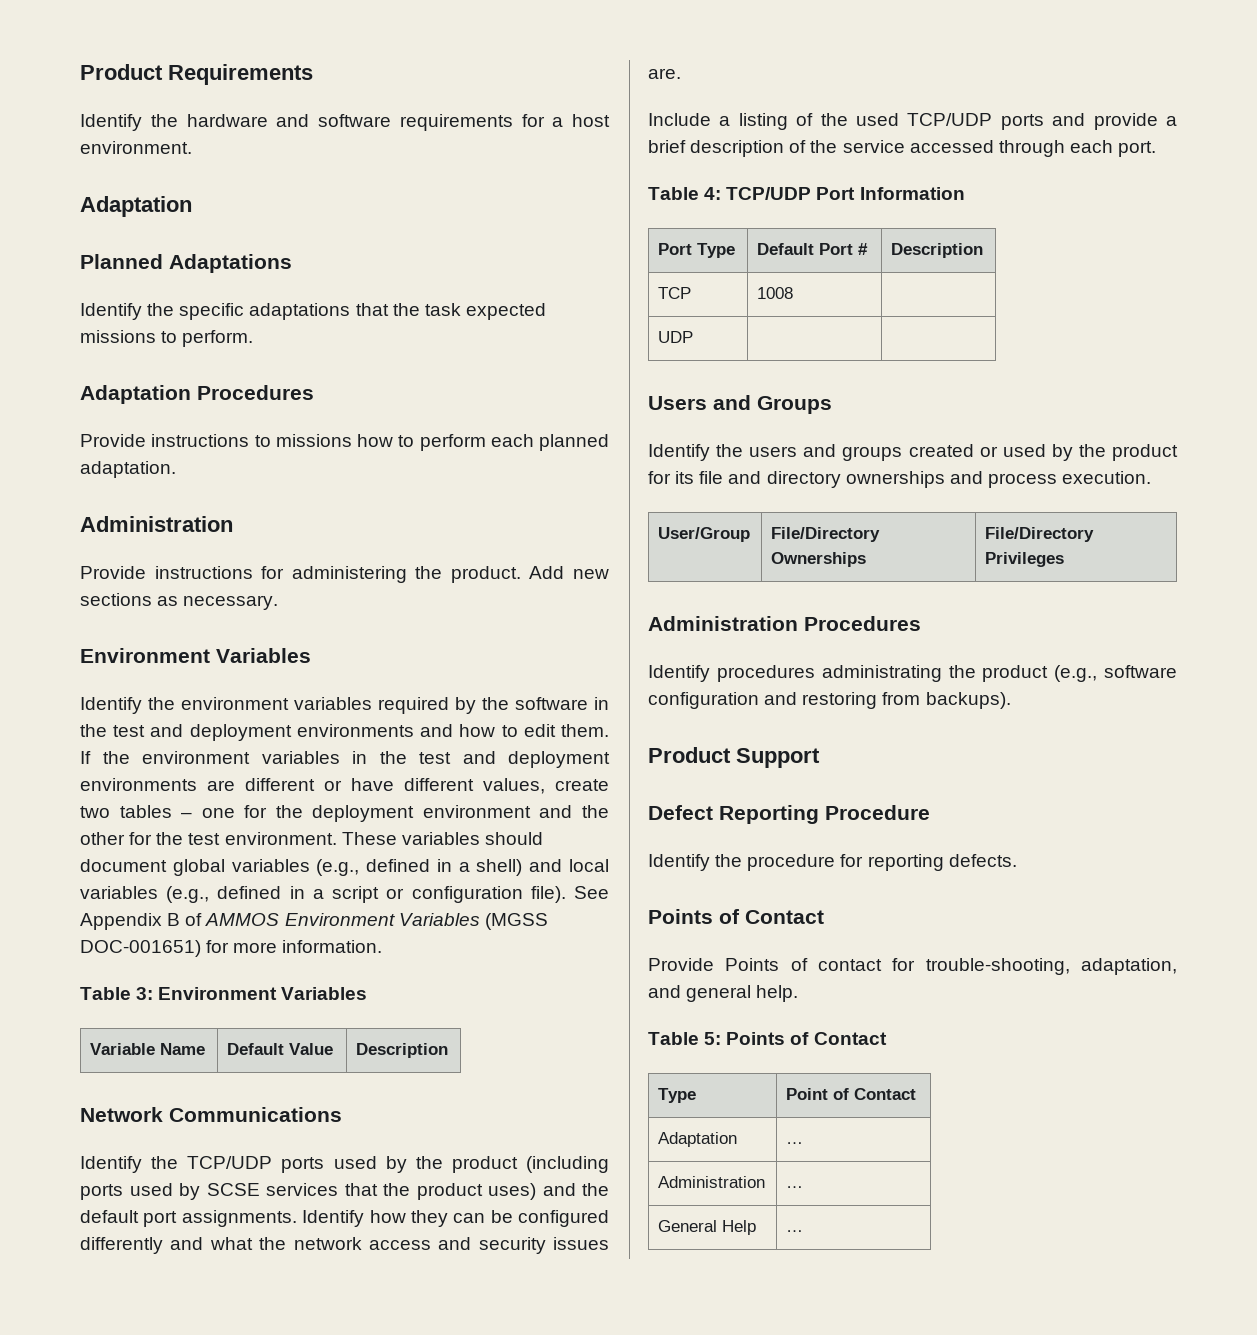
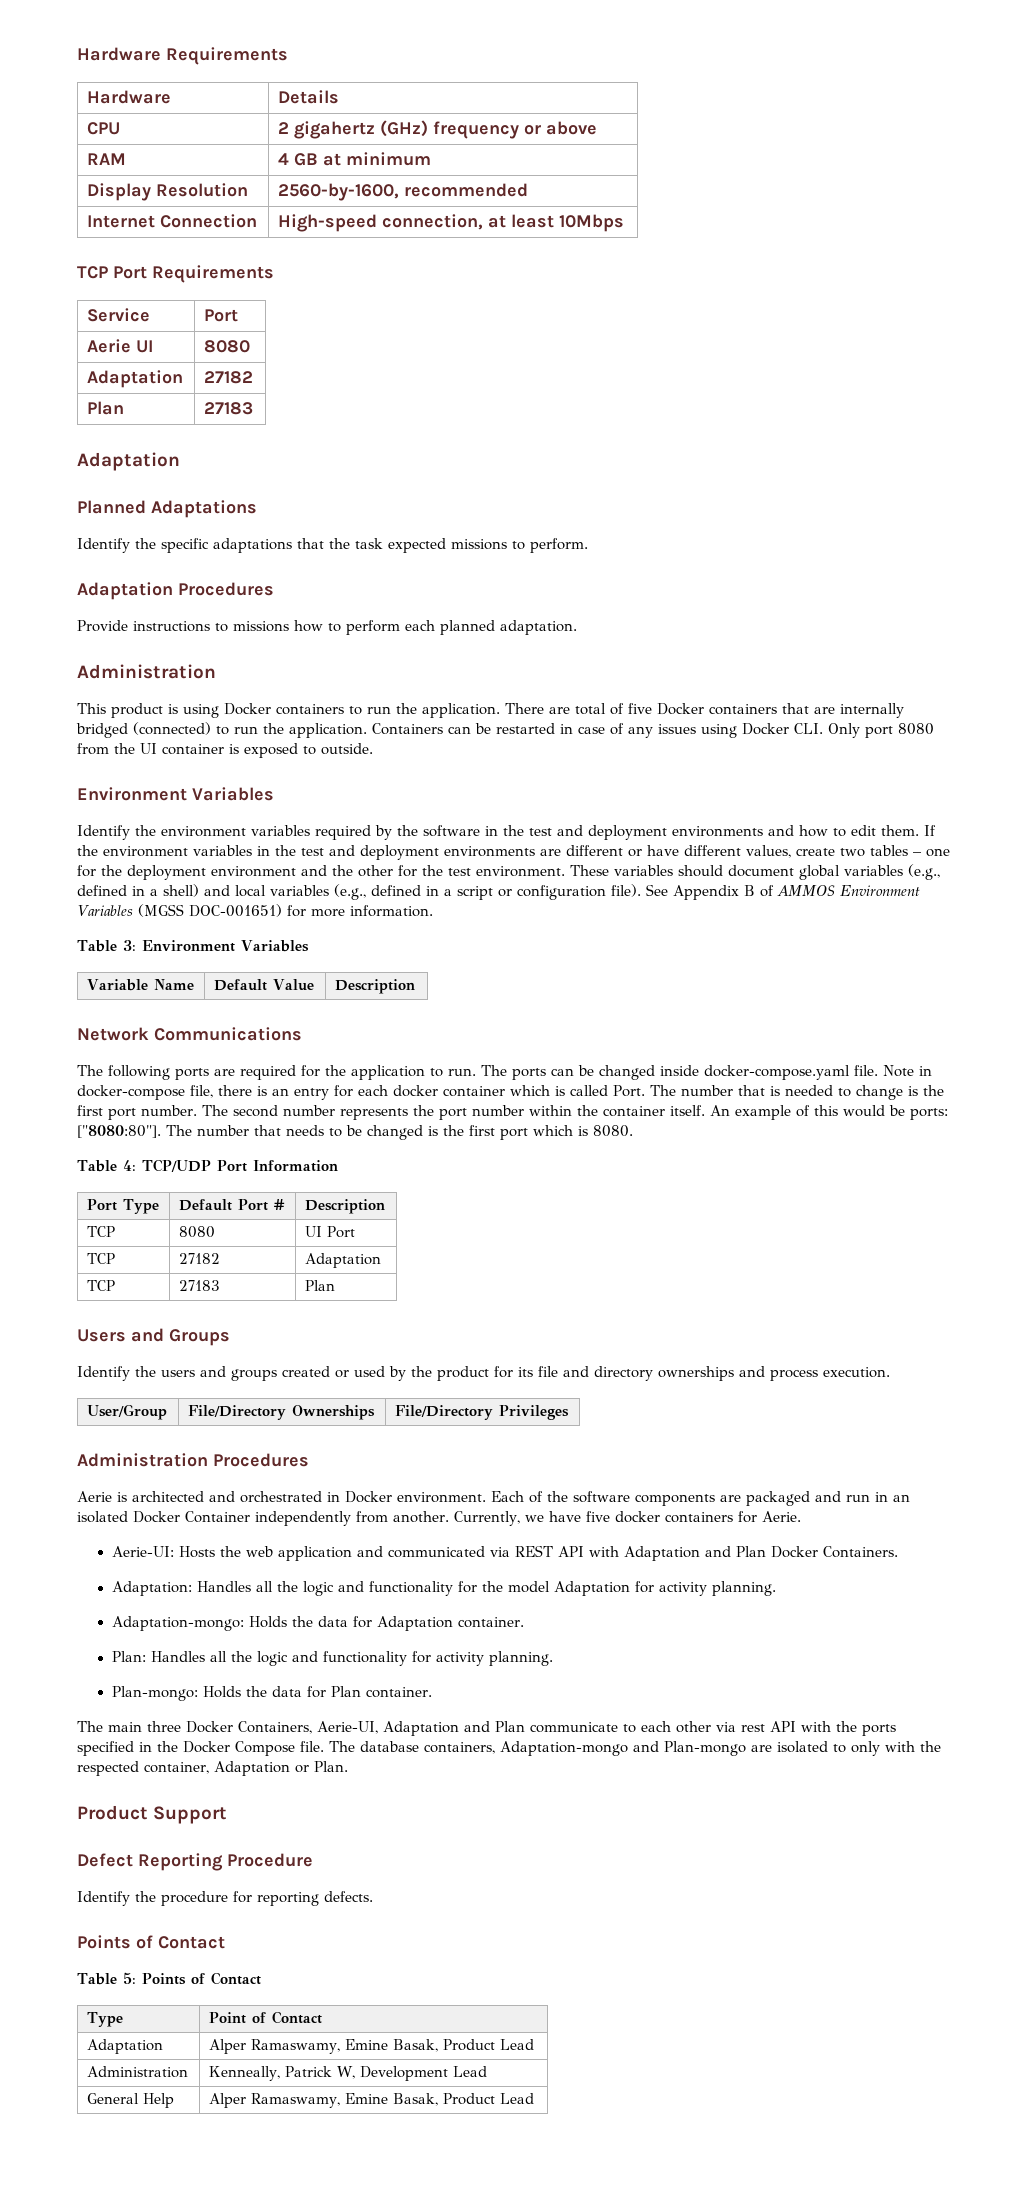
- Product Requirements
- Identify the hardware and software requirements for a host environment.
+ Hardware Requirements
+ Hardware | Details
+ CPU | 2 gigahertz (GHz) frequency or above
+ RAM | 4 GB at minimum
+ Display Resolution | 2560-by-1600, recommended
+ Internet Connection | High-speed connection, at least 10Mbps
+ TCP Port Requirements
+ Service | Port
+ Aerie UI | 8080
+ Adaptation | 27182
+ Plan | 27183
- Provide instructions for administering the product. Add new sections as necessary.
+ This product is using Docker containers to run the application. There are total of five Docker containers that are internally bridged (connected) to run the application. Containers can be restarted in case of any issues using Docker CLI. Only port 8080 from the UI container is exposed to outside.
- Identify the TCP/UDP ports used by the product (including ports used by SCSE services that the product uses) and the default port assignments. Identify how they can be configured differently and what the network access and security issues are.
- Include a listing of the used TCP/UDP ports and provide a brief description of the service accessed through each port.
+ The following ports are required for the application to run. The ports can be changed inside docker-compose.yaml file. Note in docker-compose file, there is an entry for each docker container which is called Port. The number that is needed to change is the first port number. The second number represents the port number within the container itself. An example of this would be ports: ["8080:80"]. The number that needs to be changed is the first port which is 8080.
- TCP | 1008 |
- UDP | |
+ TCP | 8080 | UI Port
+ TCP | 27182 | Adaptation
+ TCP | 27183 | Plan
- Identify procedures administrating the product (e.g., software configuration and restoring from backups).
+ Aerie is architected and orchestrated in Docker environment. Each of the software components are packaged and run in an isolated Docker Container independently from another. Currently, we have five docker containers for Aerie.
+ Aerie-UI: Hosts the web application and communicated via REST API with Adaptation and Plan Docker Containers.
+ Adaptation: Handles all the logic and functionality for the model Adaptation for activity planning.
+ Adaptation-mongo: Holds the data for Adaptation container.
+ Plan: Handles all the logic and functionality for activity planning.
+ Plan-mongo: Holds the data for Plan container.
+ The main three Docker Containers, Aerie-UI, Adaptation and Plan communicate to each other via rest API with the ports specified in the Docker Compose file. The database containers, Adaptation-mongo and Plan-mongo are isolated to only with the respected container, Adaptation or Plan.
- Provide Points of contact for trouble-shooting, adaptation, and general help.
- Adaptation | …
- Administration | …
- General Help | …
+ Adaptation | Alper Ramaswamy, Emine Basak, Product Lead
+ Administration | Kenneally, Patrick W, Development Lead
+ General Help | Alper Ramaswamy, Emine Basak, Product Lead

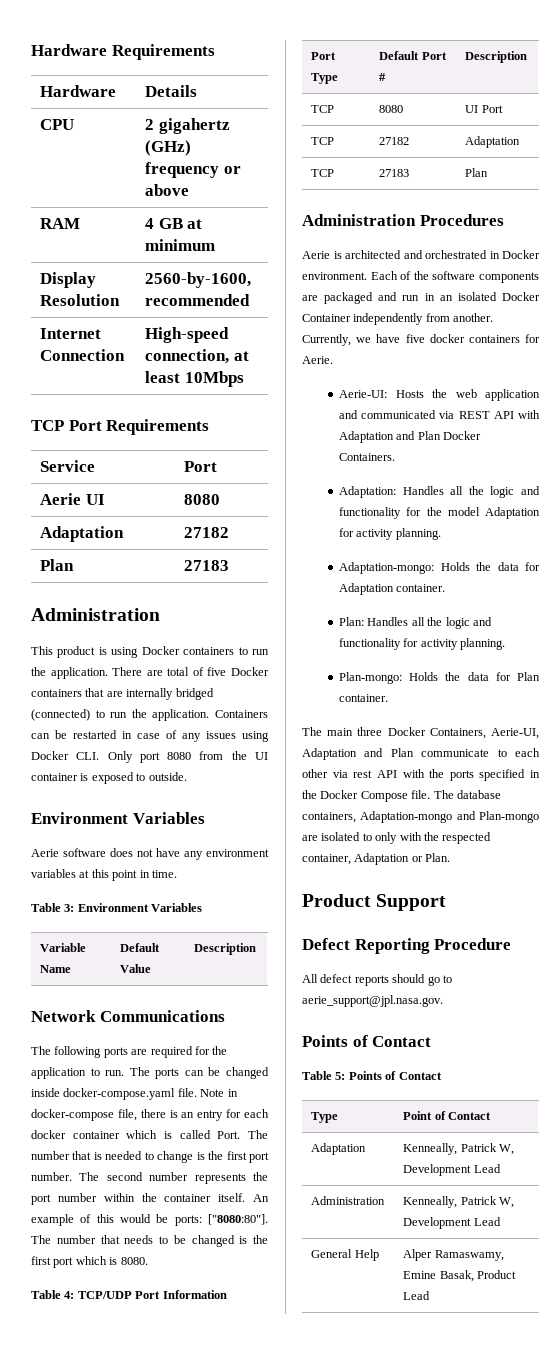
  Plan | 27183
- Adaptation
- Planned Adaptations
- Identify the specific adaptations that the task expected missions to perform.
- Adaptation Procedures
- Provide instructions to missions how to perform each planned adaptation.
- Identify the environment variables required by the software in the test and deployment environments and how to edit them. If the environment variables in the test and deployment environments are different or have different values, create two tables – one for the deployment environment and the other for the test environment. These variables should document global variables (e.g., defined in a shell) and local variables (e.g., defined in a script or configuration file). See Appendix B of AMMOS Environment Variables (MGSS DOC-001651) for more information.
+ Aerie software does not have any environment variables at this point in time.
- Users and Groups
- Identify the users and groups created or used by the product for its file and directory ownerships and process execution.
- User/Group | File/Directory Ownerships | File/Directory Privileges
- Identify the procedure for reporting defects.
+ All defect reports should go to aerie_support@jpl.nasa.gov.
- Adaptation | Alper Ramaswamy, Emine Basak, Product Lead
+ Adaptation | Kenneally, Patrick W, Development Lead

